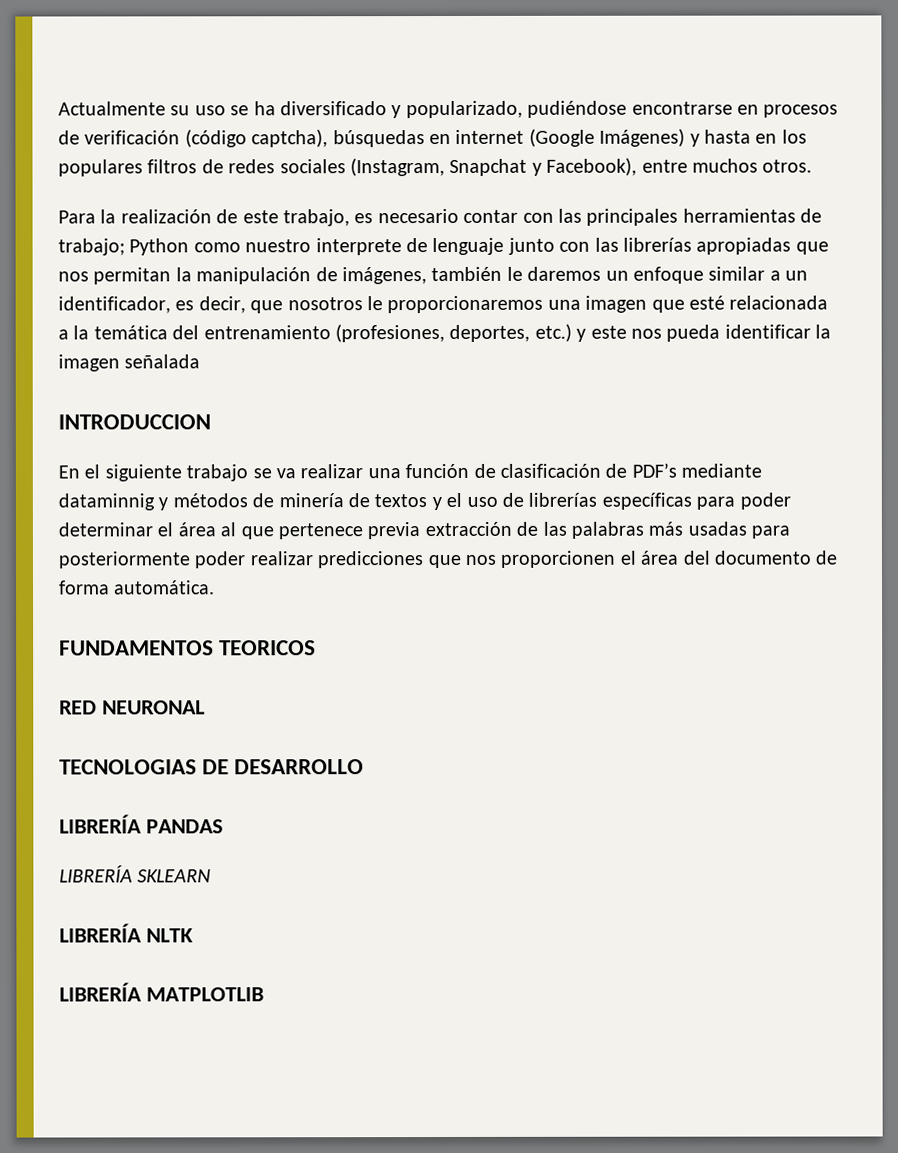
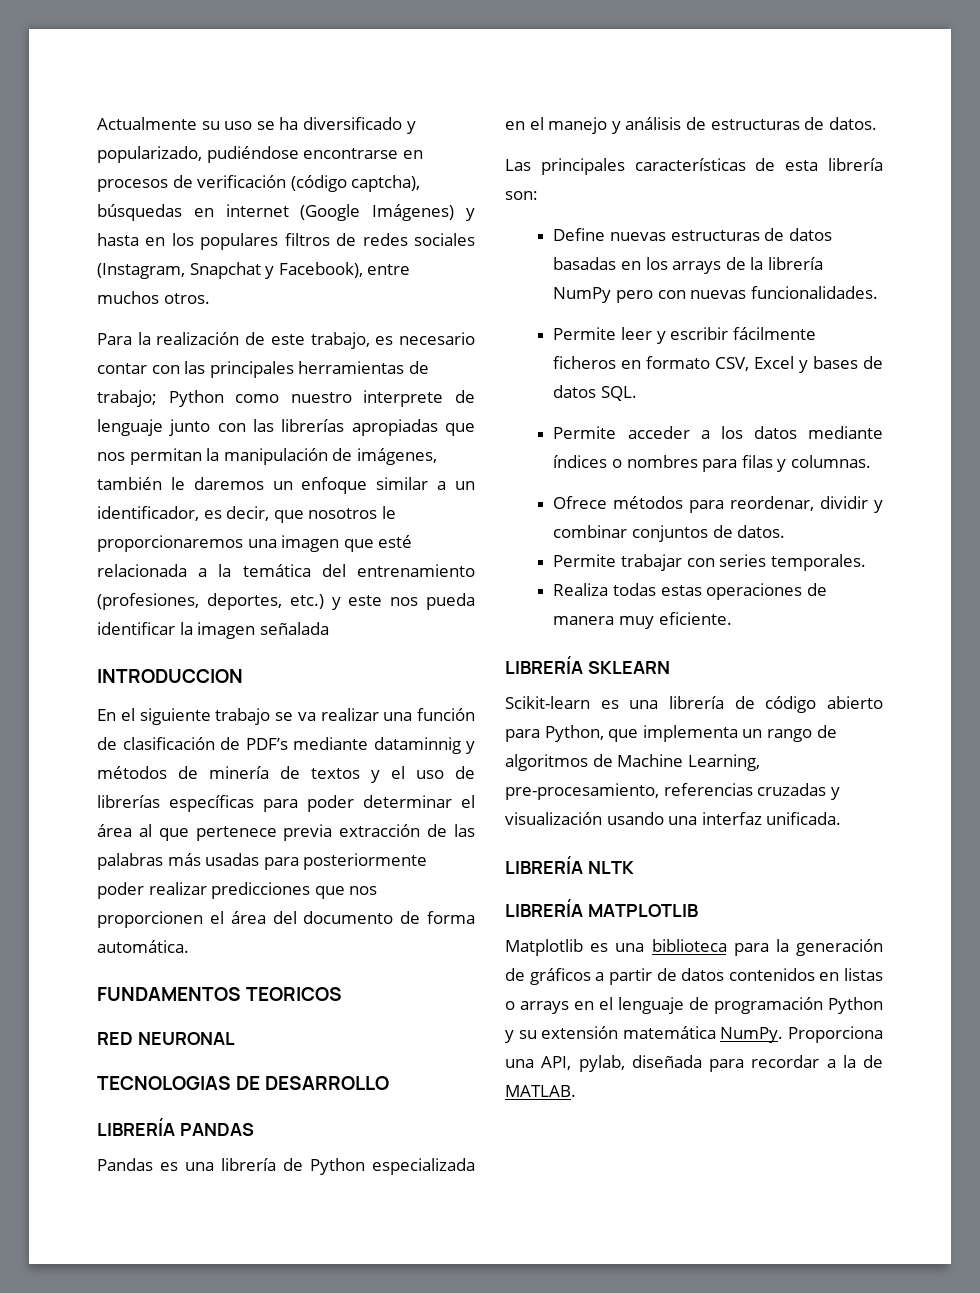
+ Pandas es una librería de Python especializada en el manejo y análisis de estructuras de datos.
+ Las principales características de esta librería son:
+ Define nuevas estructuras de datos basadas en los arrays de la librería NumPy pero con nuevas funcionalidades.
+ Permite leer y escribir fácilmente ficheros en formato CSV, Excel y bases de datos SQL.
+ Permite acceder a los datos mediante índices o nombres para filas y columnas.
+ Ofrece métodos para reordenar, dividir y combinar conjuntos de datos.
+ Permite trabajar con series temporales.
+ Realiza todas estas operaciones de manera muy eficiente.
  LIBRERÍA SKLEARN
+ Scikit-learn es una librería de código abierto para Python, que implementa un rango de algoritmos de Machine Learning, pre-procesamiento, referencias cruzadas y visualización usando una interfaz unificada.
  LIBRERÍA NLTK
  LIBRERÍA MATPLOTLIB
+ Matplotlib es una biblioteca para la generación de gráficos a partir de datos contenidos en listas o arrays en el lenguaje de programación Python y su extensión matemática NumPy. Proporciona una API, pylab, diseñada para recordar a la de MATLAB.

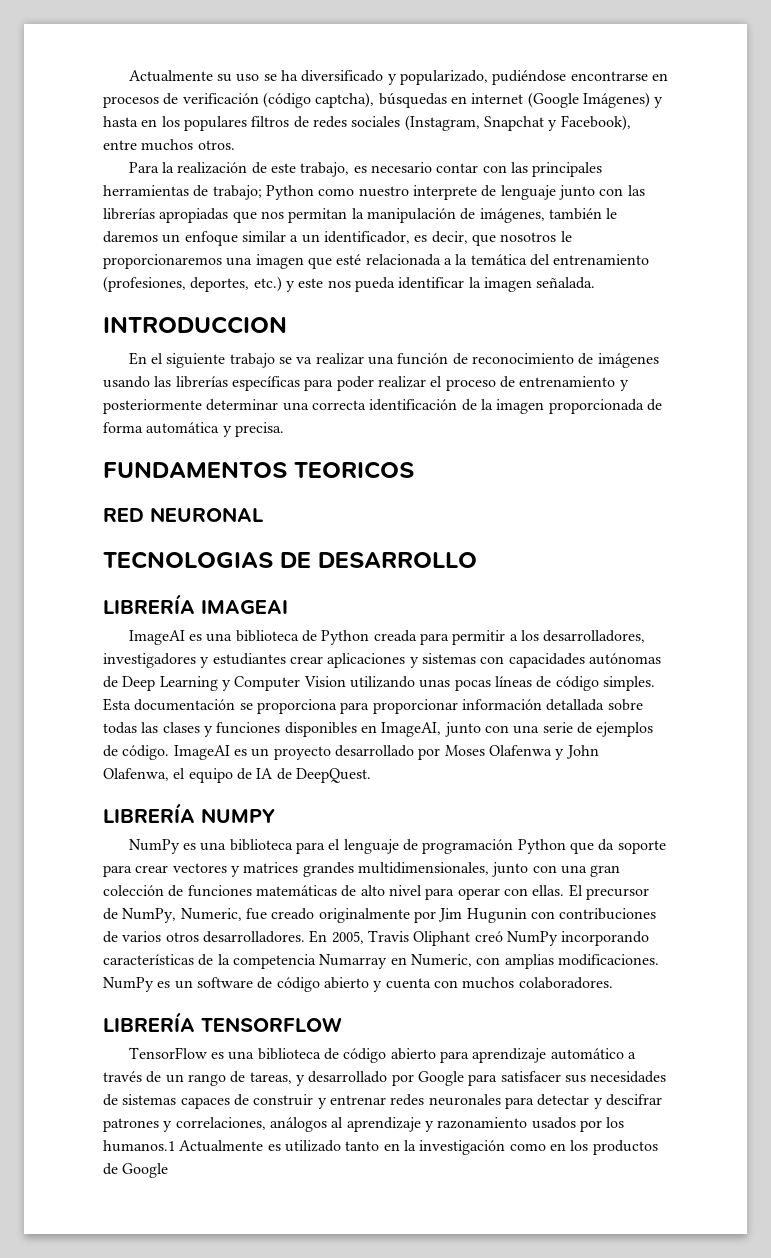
- Python como nuestro interprete de lenguaje junto con las librerías apropiadas que nos permitan la manipulación de imágenes, también le daremos un enfoque similar a un identificador, es decir, que nosotros le proporcionaremos una imagen que esté relacionada a la temática del entrenamiento (profesiones, deportes, etc.) y este nos pueda identificar la imagen señalada
+ Python como nuestro interprete de lenguaje junto con las librerías apropiadas que nos permitan la manipulación de imágenes, también le daremos un enfoque similar a un identificador, es decir, que nosotros le proporcionaremos una imagen que esté relacionada a la temática del entrenamiento (profesiones, deportes, etc.) y este nos pueda identificar la imagen señalada.
- En el siguiente trabajo se va realizar una función de clasificación de PDF’s mediante dataminnig y métodos de minería de textos y el uso de librerías específicas para poder determinar el área al que pertenece previa extracción de las palabras más usadas para posteriormente poder realizar predicciones que nos proporcionen el área del documento de forma automática.
+ En el siguiente trabajo se va realizar una función de reconocimiento de imágenes usando las librerías específicas para poder realizar el proceso de entrenamiento y posteriormente determinar una correcta identificación de la imagen proporcionada de forma automática y precisa.
- LIBRERÍA PANDAS
- Pandas es una librería de Python especializada en el manejo y análisis de estructuras de datos.
- Las principales características de esta librería son:
- Define nuevas estructuras de datos basadas en los arrays de la librería NumPy pero con nuevas funcionalidades.
- Permite leer y escribir fácilmente ficheros en formato CSV, Excel y bases de datos SQL.
- Permite acceder a los datos mediante índices o nombres para filas y columnas.
- Ofrece métodos para reordenar, dividir y combinar conjuntos de datos.
- Permite trabajar con series temporales.
- Realiza todas estas operaciones de manera muy eficiente.
- LIBRERÍA SKLEARN
- Scikit-learn es una librería de código abierto para Python, que implementa un rango de algoritmos de Machine Learning, pre-procesamiento, referencias cruzadas y visualización usando una interfaz unificada.
- LIBRERÍA NLTK
- LIBRERÍA MATPLOTLIB
- Matplotlib es una biblioteca para la generación de gráficos a partir de datos contenidos en listas o arrays en el lenguaje de programación Python y su extensión matemática NumPy. Proporciona una API, pylab, diseñada para recordar a la de MATLAB.
+ LIBRERÍA IMAGEAI
+ ImageAI es una biblioteca de Python creada para permitir a los desarrolladores, investigadores y estudiantes crear aplicaciones y sistemas con capacidades autónomas de Deep Learning y Computer Vision utilizando unas pocas líneas de código simples. Esta documentación se proporciona para proporcionar información detallada sobre todas las clases y funciones disponibles en ImageAI, junto con una serie de ejemplos de código. ImageAI es un proyecto desarrollado por Moses Olafenwa y John Olafenwa, el equipo de IA de DeepQuest.
+ LIBRERÍA NUMPY
+ NumPy es una biblioteca para el lenguaje de programación Python que da soporte para crear vectores y matrices grandes multidimensionales, junto con una gran colección de funciones matemáticas de alto nivel para operar con ellas. El precursor de NumPy, Numeric, fue creado originalmente por Jim Hugunin con contribuciones de varios otros desarrolladores. En 2005, Travis Oliphant creó NumPy incorporando características de la competencia Numarray en Numeric, con amplias modificaciones. NumPy es un software de código abierto y cuenta con muchos colaboradores.
+ LIBRERÍA TENSORFLOW
+ TensorFlow es una biblioteca de código abierto para aprendizaje automático a través de un rango de tareas, y desarrollado por Google para satisfacer sus necesidades de sistemas capaces de construir y entrenar redes neuronales para detectar y descifrar patrones y correlaciones, análogos al aprendizaje y razonamiento usados por los humanos.1 Actualmente es utilizado tanto en la investigación como en los productos de Google

